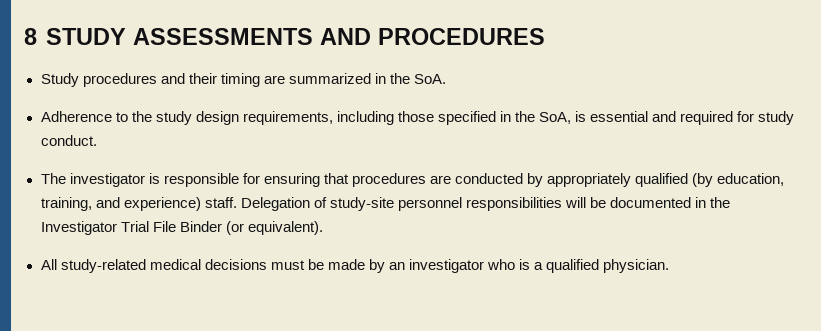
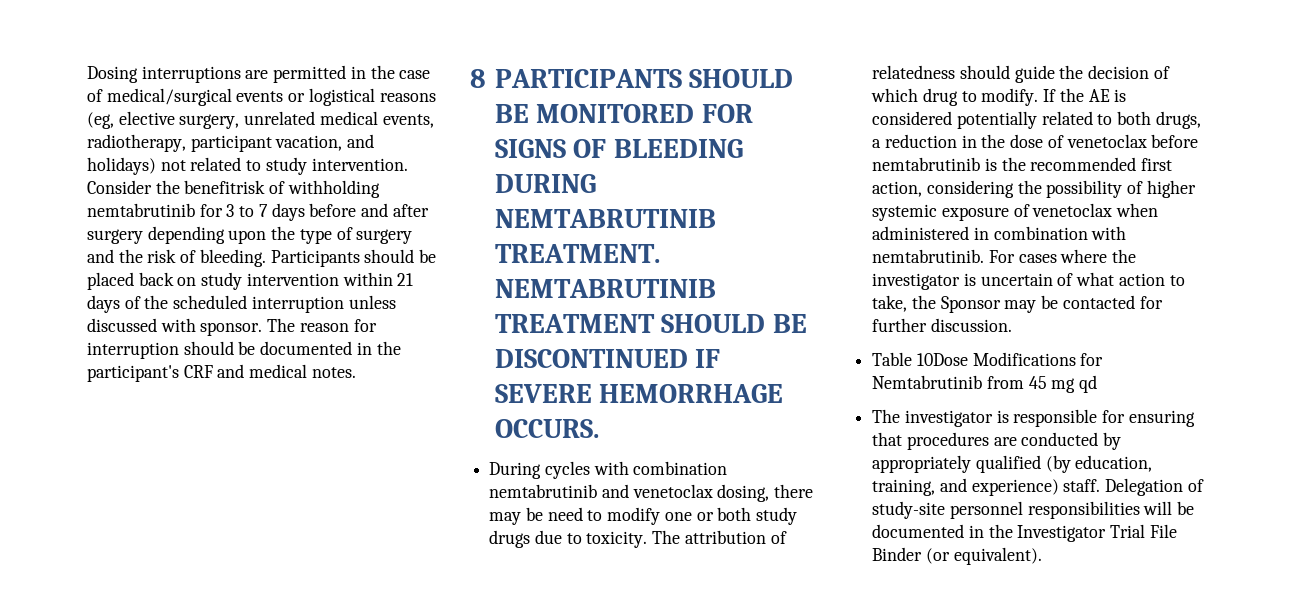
- 8 STUDY ASSESSMENTS AND PROCEDURES
- Study procedures and their timing are summarized in the SoA.
- Adherence to the study design requirements, including those specified in the SoA, is essential and required for study conduct.
+ Dosing interruptions are permitted in the case of medical/surgical events or logistical reasons (eg, elective surgery, unrelated medical events, radiotherapy, participant vacation, and holidays) not related to study intervention. Consider the benefitrisk of withholding nemtabrutinib for 3 to 7 days before and after surgery depending upon the type of surgery and the risk of bleeding. Participants should be placed back on study intervention within 21 days of the scheduled interruption unless discussed with sponsor. The reason for interruption should be documented in the participant's CRF and medical notes.
+ 8 PARTICIPANTS SHOULD BE MONITORED FOR SIGNS OF BLEEDING DURING NEMTABRUTINIB TREATMENT. NEMTABRUTINIB TREATMENT SHOULD BE DISCONTINUED IF SEVERE HEMORRHAGE OCCURS.
+ During cycles with combination nemtabrutinib and venetoclax dosing, there may be need to modify one or both study drugs due to toxicity. The attribution of relatedness should guide the decision of which drug to modify. If the AE is considered potentially related to both drugs, a reduction in the dose of venetoclax before nemtabrutinib is the recommended first action, considering the possibility of higher systemic exposure of venetoclax when administered in combination with nemtabrutinib. For cases where the investigator is uncertain of what action to take, the Sponsor may be contacted for further discussion.
+ Table 10Dose Modifications for Nemtabrutinib from 45 mg qd
- All study-related medical decisions must be made by an investigator who is a qualified physician.

